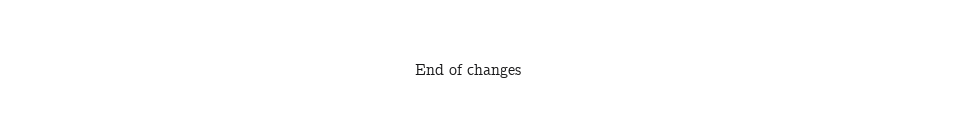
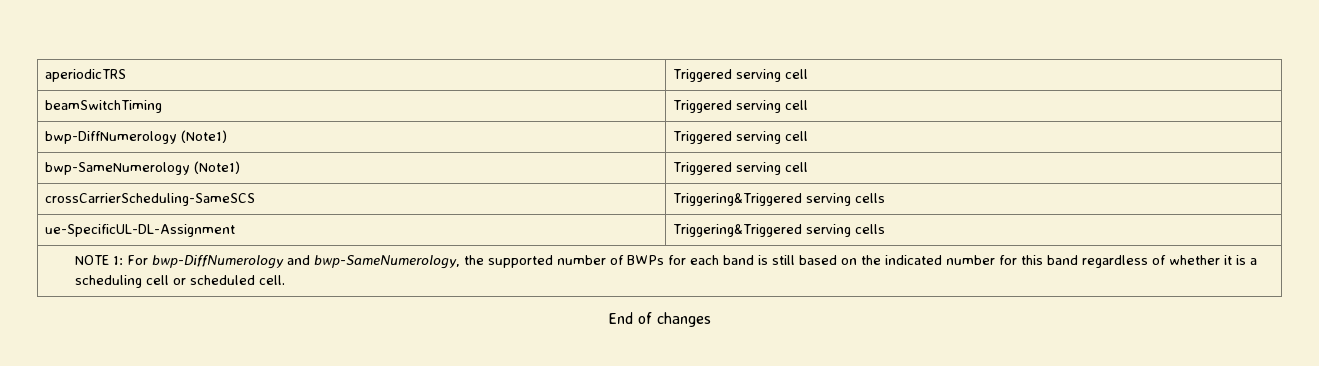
+ aperiodicTRS | Triggered serving cell
+ beamSwitchTiming | Triggered serving cell
+ bwp-DiffNumerology (Note1) | Triggered serving cell
+ bwp-SameNumerology (Note1) | Triggered serving cell
+ crossCarrierScheduling-SameSCS | Triggering&Triggered serving cells
+ ue-SpecificUL-DL-Assignment | Triggering&Triggered serving cells
+ NOTE 1: For bwp-DiffNumerology and bwp-SameNumerology, the supported number of BWPs for each band is still based on the indicated number for this band regardless of whether it is a scheduling cell or scheduled cell.

